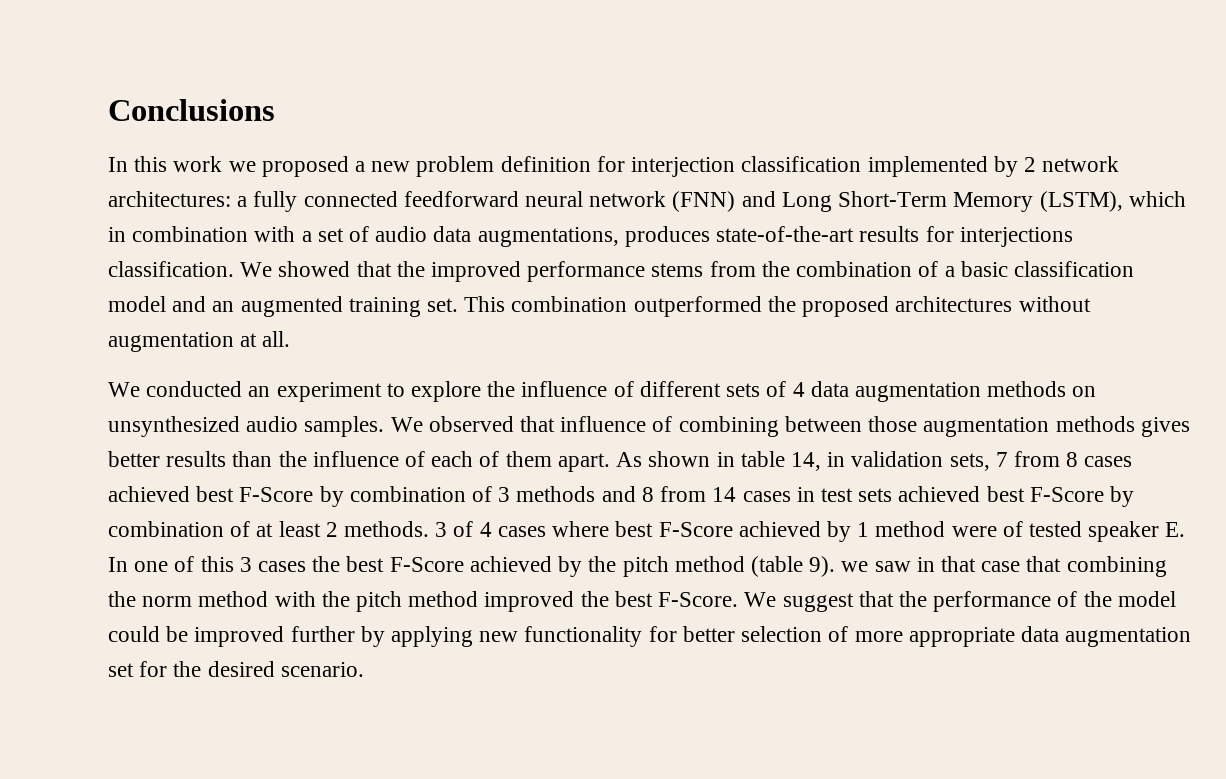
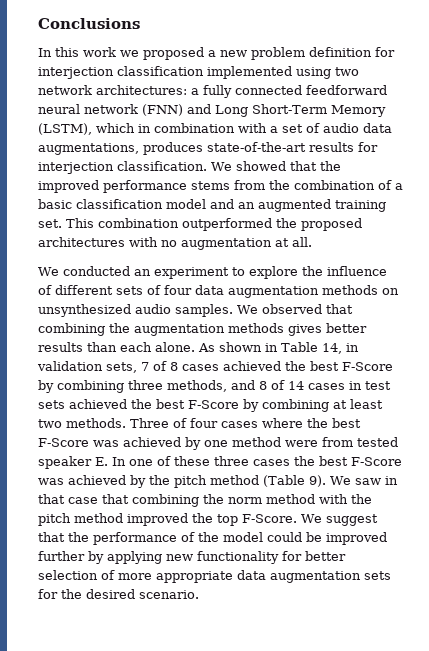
- In this work we proposed a new problem definition for interjection classification implemented by 2 network architectures: a fully connected feedforward neural network (FNN) and Long Short-Term Memory (LSTM), which in combination with a set of audio data augmentations, produces state-of-the-art results for interjections classification.
+ In this work we proposed a new problem definition for interjection classification implemented using two network architectures: a fully connected feedforward neural network (FNN) and Long Short-Term Memory (LSTM), which in combination with a set of audio data augmentations, produces state-of-the-art results for interjection classification.
- This combination outperformed the proposed architectures without augmentation at all.
+ This combination outperformed the proposed architectures with no augmentation at all.
- We conducted an experiment to explore the influence of different sets of 4 data augmentation methods on unsynthesized audio samples.
+ We conducted an experiment to explore the influence of different sets of four data augmentation methods on unsynthesized audio samples.
- We observed that influence of combining between those augmentation methods gives better results than the influence of each of them apart.
+ We observed that combining the augmentation methods gives better results than each alone.
- As shown in table 14, in validation sets, 7 from 8 cases achieved best F-Score by combination of 3 methods and 8 from 14 cases in test sets achieved best F-Score by combination of at least 2 methods. 3 of 4 cases where best F-Score achieved by 1 method were of tested speaker E. In one of this 3 cases the best F-Score achieved by the pitch method (table 9). we saw in that case that combining the norm method with the pitch method improved the best F-Score.
+ As shown in Table 14, in validation sets, 7 of 8 cases achieved the best F-Score by combining three methods, and 8 of 14 cases in test sets achieved the best F-Score by combining at least two methods. Three of four cases where the best F-Score was achieved by one method were from tested speaker E. In one of these three cases the best F-Score was achieved by the pitch method (Table 9). We saw in that case that combining the norm method with the pitch method improved the top F-Score.
- We suggest that the performance of the model could be improved further by applying new functionality for better selection of more appropriate data augmentation set for the desired scenario.
+ We suggest that the performance of the model could be improved further by applying new functionality for better selection of more appropriate data augmentation sets for the desired scenario.

